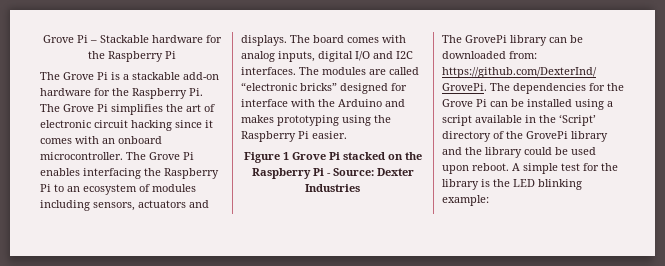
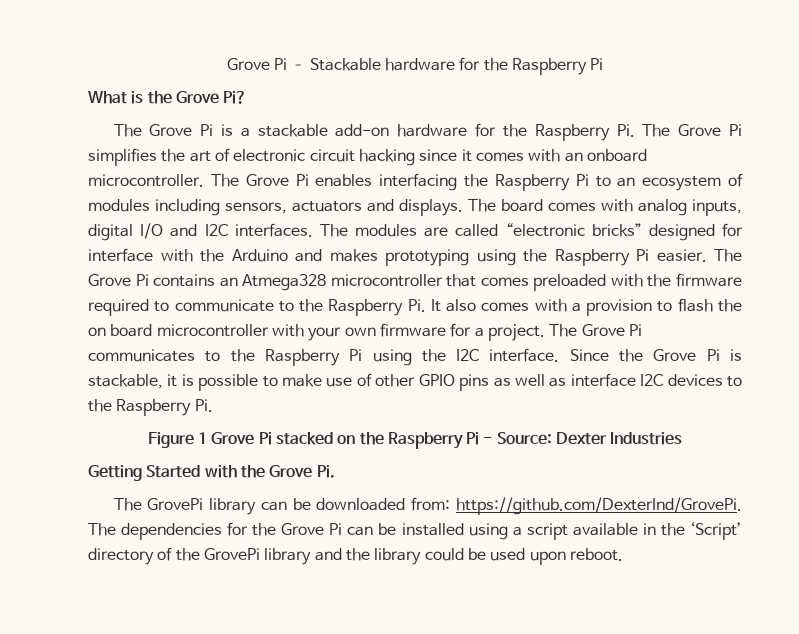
+ What is the Grove Pi?
+ The Grove Pi contains an Atmega328 microcontroller that comes preloaded with the firmware required to communicate to the Raspberry Pi. It also comes with a provision to flash the on board microcontroller with your own firmware for a project. The Grove Pi communicates to the Raspberry Pi using the I2C interface. Since the Grove Pi is stackable, it is possible to make use of other GPIO pins as well as interface I2C devices to the Raspberry Pi.
+ Getting Started with the Grove Pi.
- A simple test for the library is the LED blinking example:

